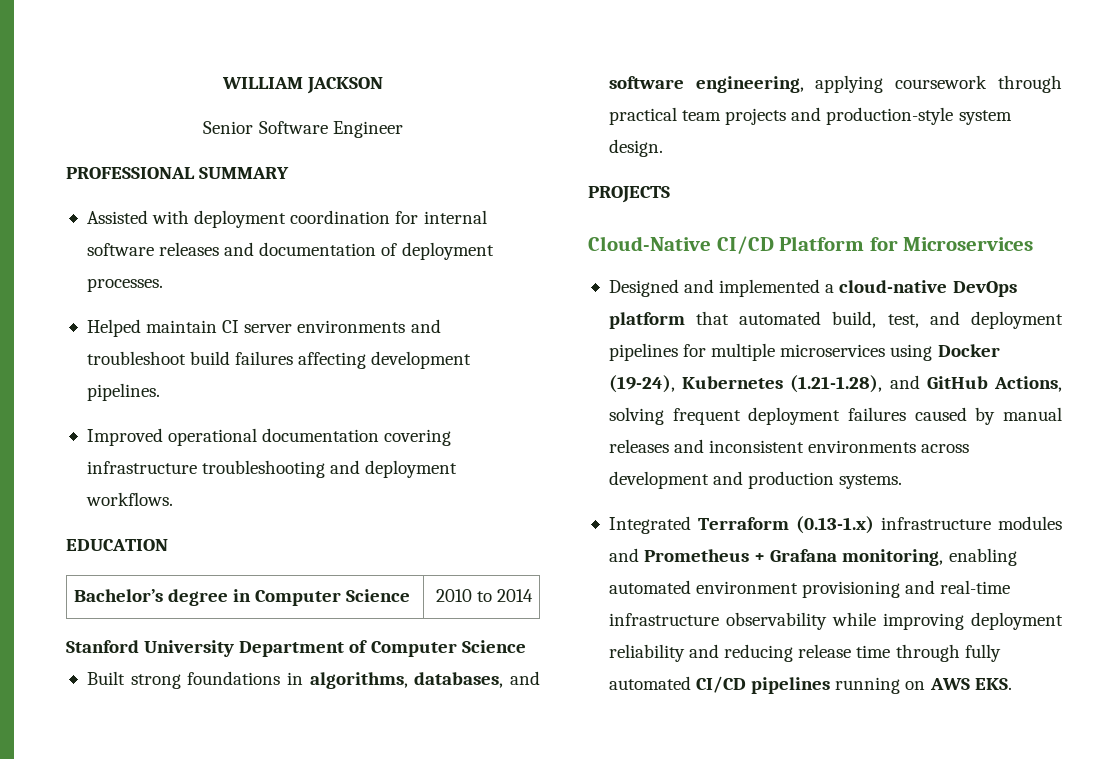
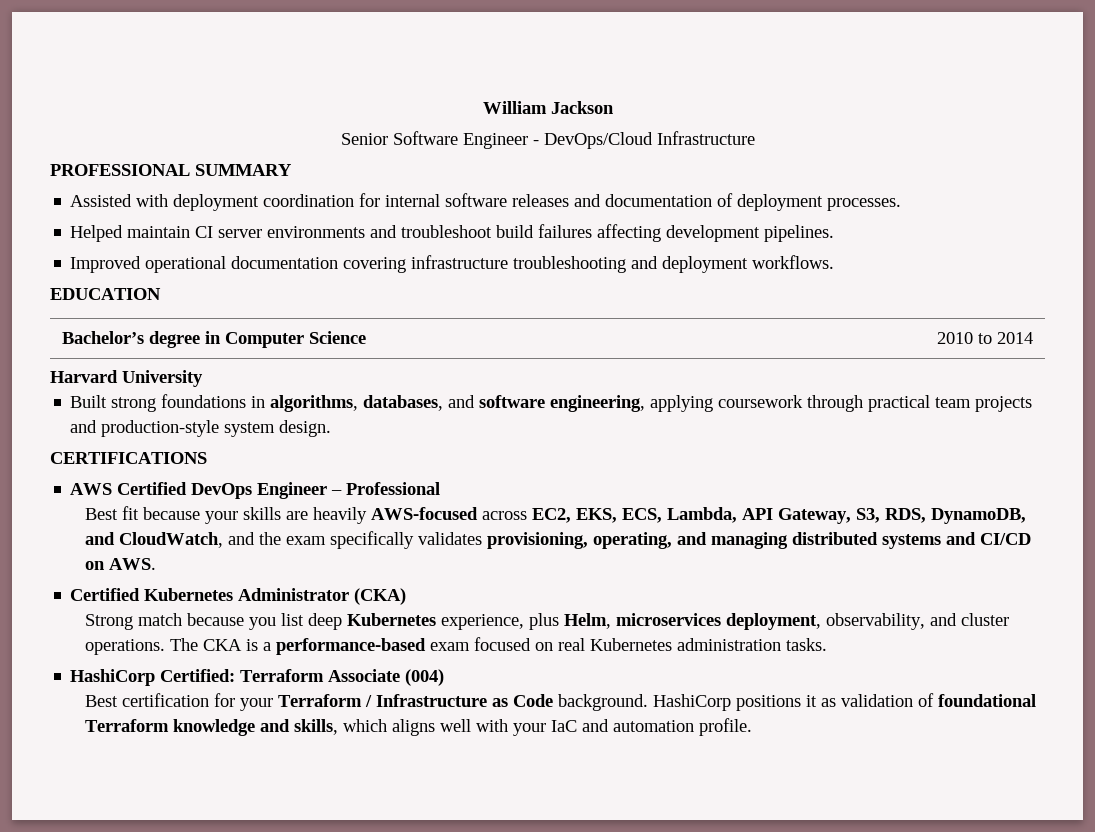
- WILLIAM JACKSON
+ William Jackson
- Senior Software Engineer
+ Senior Software Engineer - DevOps/Cloud Infrastructure
- Stanford University Department of Computer Science
+ Harvard University
- PROJECTS
- Cloud-Native CI/CD Platform for Microservices
- Designed and implemented a cloud-native DevOps platform that automated build, test, and deployment pipelines for multiple microservices using Docker (19-24), Kubernetes (1.21-1.28), and GitHub Actions, solving frequent deployment failures caused by manual releases and inconsistent environments across development and production systems.
- Integrated Terraform (0.13-1.x) infrastructure modules and Prometheus + Grafana monitoring, enabling automated environment provisioning and real-time infrastructure observability while improving deployment reliability and reducing release time through fully automated CI/CD pipelines running on AWS EKS.
+ CERTIFICATIONS
+ AWS Certified DevOps Engineer – Professional
+ Best fit because your skills are heavily AWS-focused across EC2, EKS, ECS, Lambda, API Gateway, S3, RDS, DynamoDB, and CloudWatch, and the exam specifically validates provisioning, operating, and managing distributed systems and CI/CD on AWS.
+ Certified Kubernetes Administrator (CKA)
+ Strong match because you list deep Kubernetes experience, plus Helm, microservices deployment, observability, and cluster operations. The CKA is a performance-based exam focused on real Kubernetes administration tasks.
+ HashiCorp Certified: Terraform Associate (004)
+ Best certification for your Terraform / Infrastructure as Code background. HashiCorp positions it as validation of foundational Terraform knowledge and skills, which aligns well with your IaC and automation profile.

